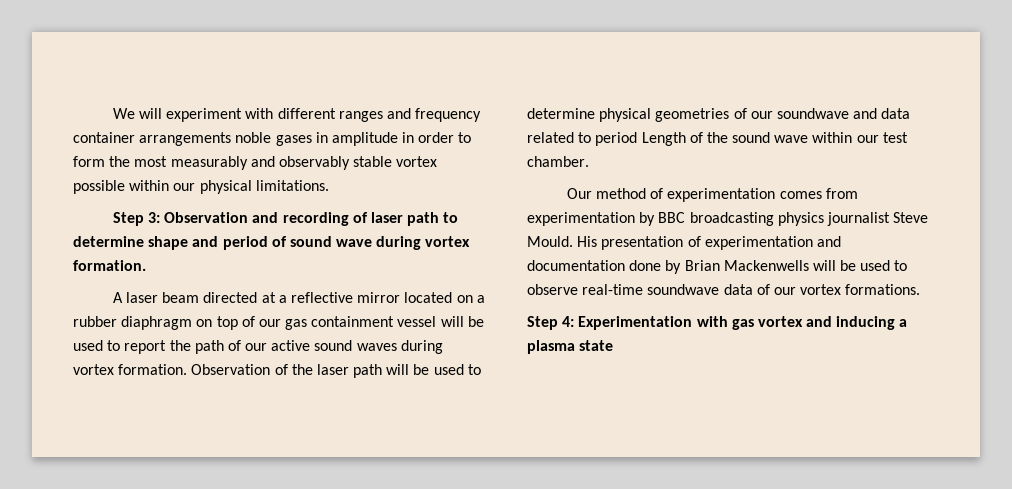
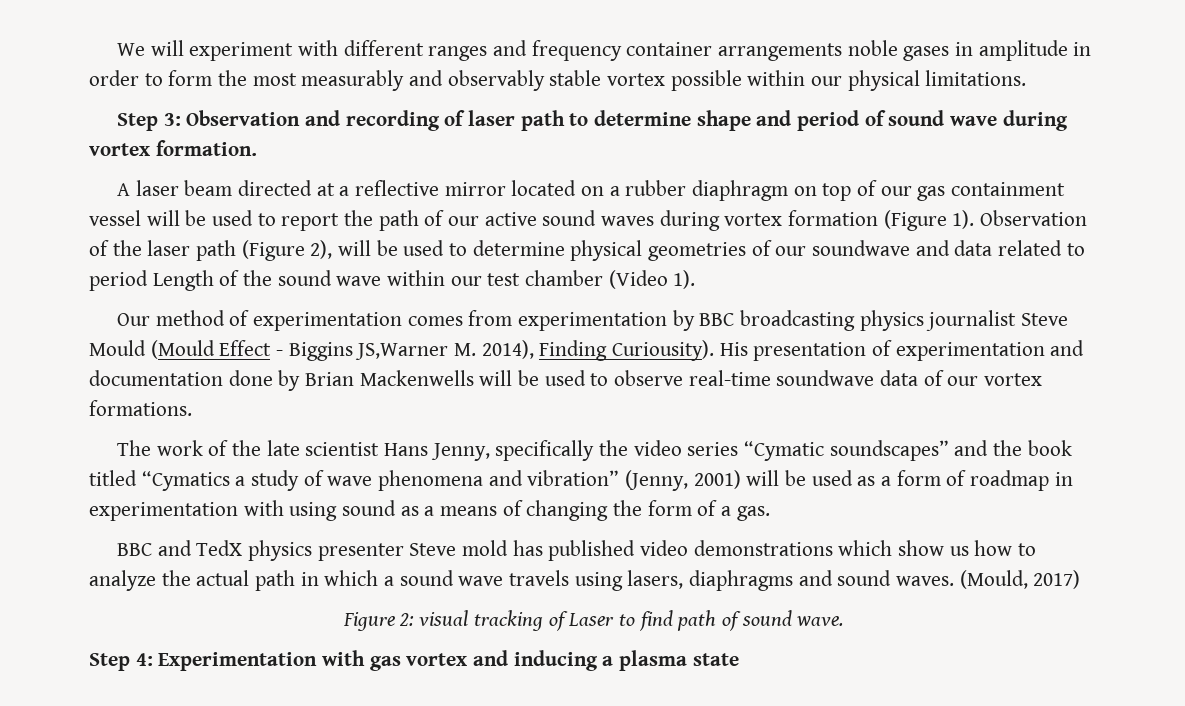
- A laser beam directed at a reflective mirror located on a rubber diaphragm on top of our gas containment vessel will be used to report the path of our active sound waves during vortex formation.
+ A laser beam directed at a reflective mirror located on a rubber diaphragm on top of our gas containment vessel will be used to report the path of our active sound waves during vortex formation (Figure 1).
- Observation of the laser path will be used to determine physical geometries of our soundwave and data related to period Length of the sound wave within our test chamber.
+ Observation of the laser path (Figure 2), will be used to determine physical geometries of our soundwave and data related to period Length of the sound wave within our test chamber (Video 1).
- Our method of experimentation comes from experimentation by BBC broadcasting physics journalist Steve Mould.
+ Our method of experimentation comes from experimentation by BBC broadcasting physics journalist Steve Mould (Mould Effect - Biggins JS,Warner M. 2014), Finding Curiousity).
+ The work of the late scientist Hans Jenny, specifically the video series “Cymatic soundscapes” and the book titled “Cymatics a study of wave phenomena and vibration” (Jenny, 2001) will be used as a form of roadmap in experimentation with using sound as a means of changing the form of a gas.
+ BBC and TedX physics presenter Steve mold has published video demonstrations which show us how to analyze the actual path in which a sound wave travels using lasers, diaphragms and sound waves. (Mould, 2017)
+ Figure 2: visual tracking of Laser to find path of sound wave.

